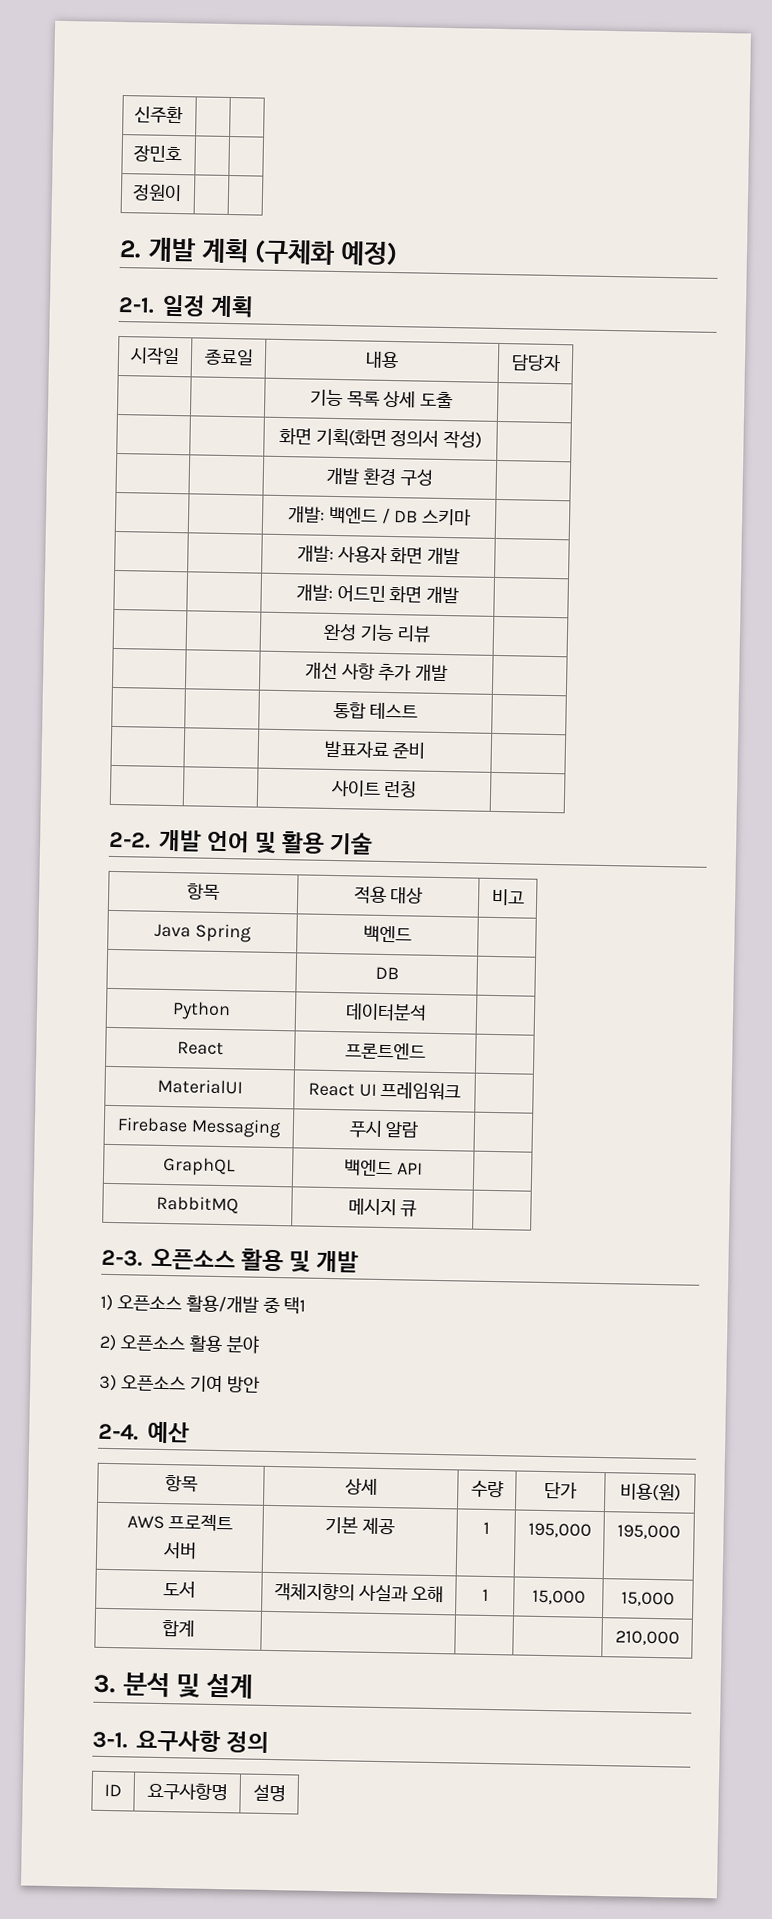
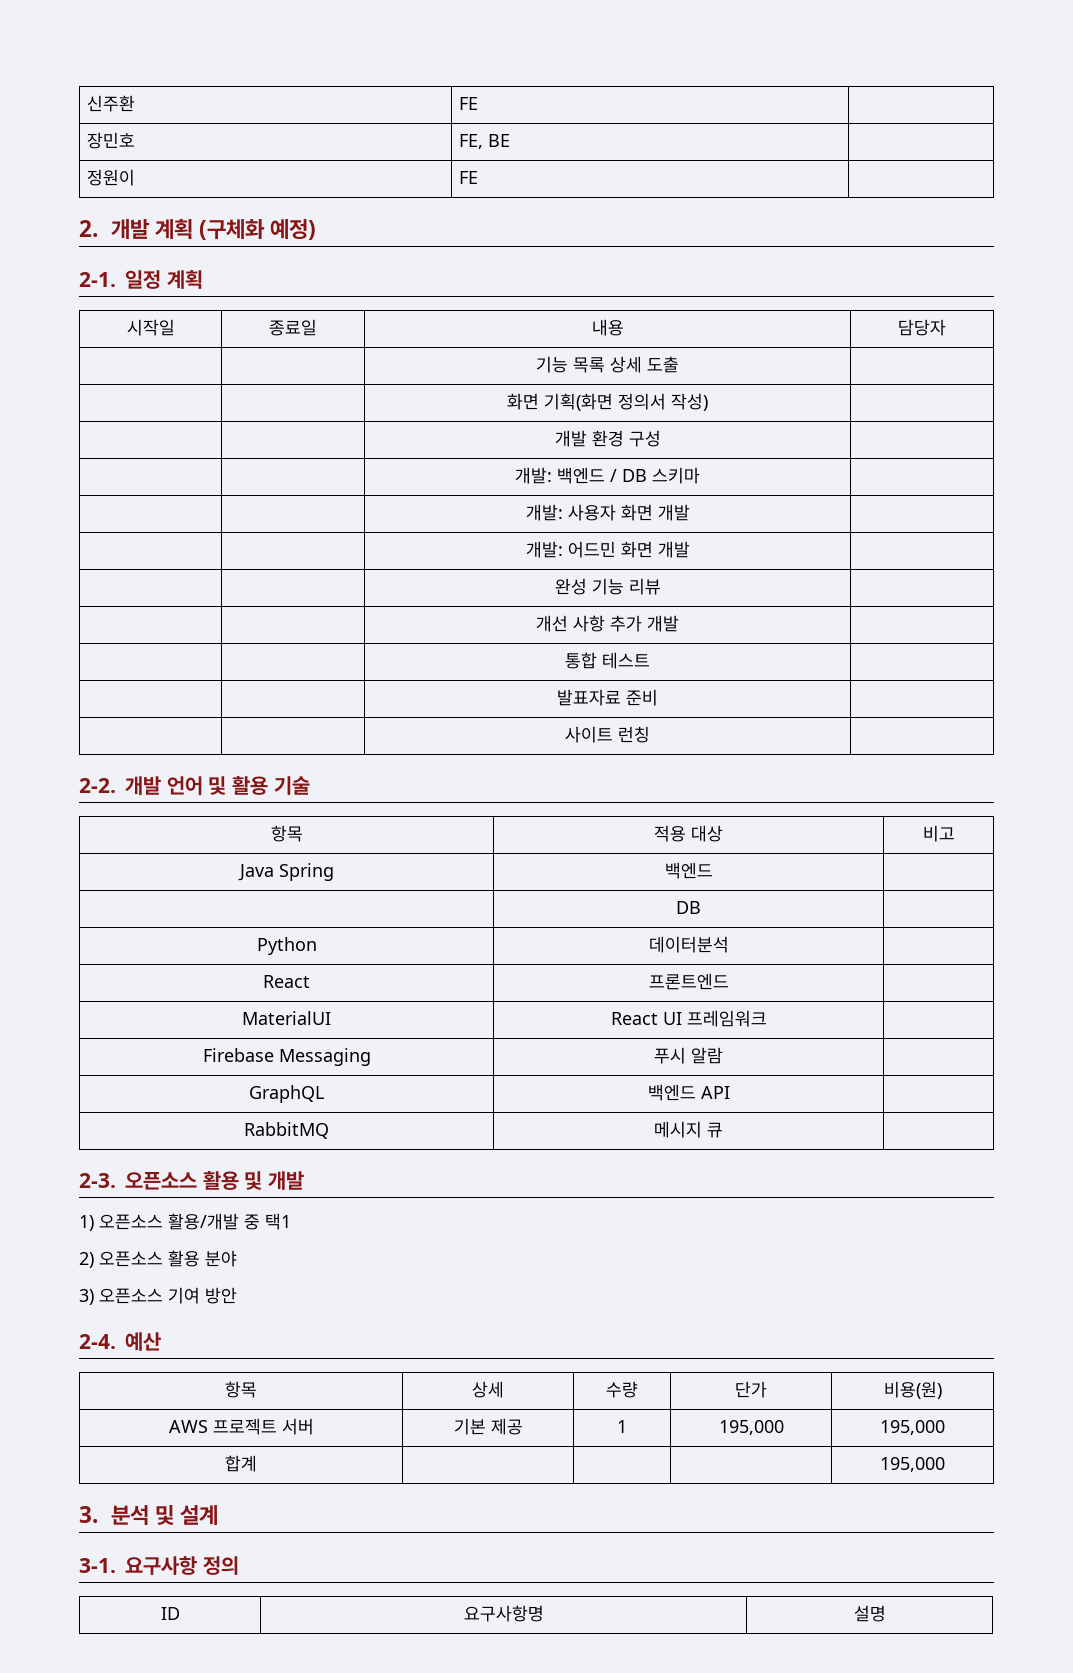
- 신주환 | |
+ 신주환 | FE |
- 장민호 | |
+ 장민호 | FE, BE |
- 정원이 | |
+ 정원이 | FE |
- 도서 | 객체지향의 사실과 오해 | 1 | 15,000 | 15,000
- 합계 | | | | 210,000
+ 합계 | | | | 195,000

